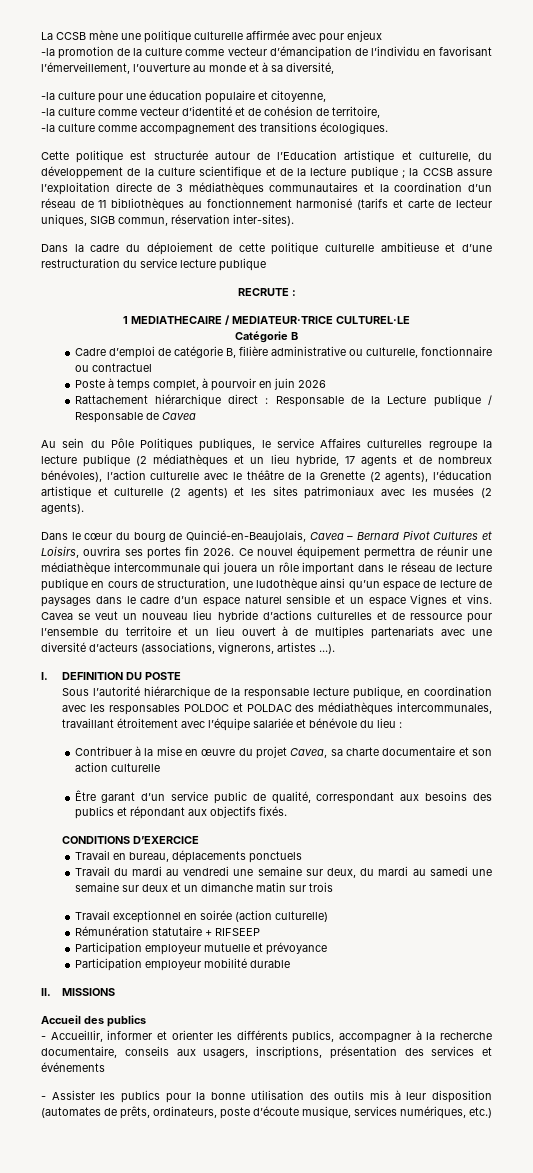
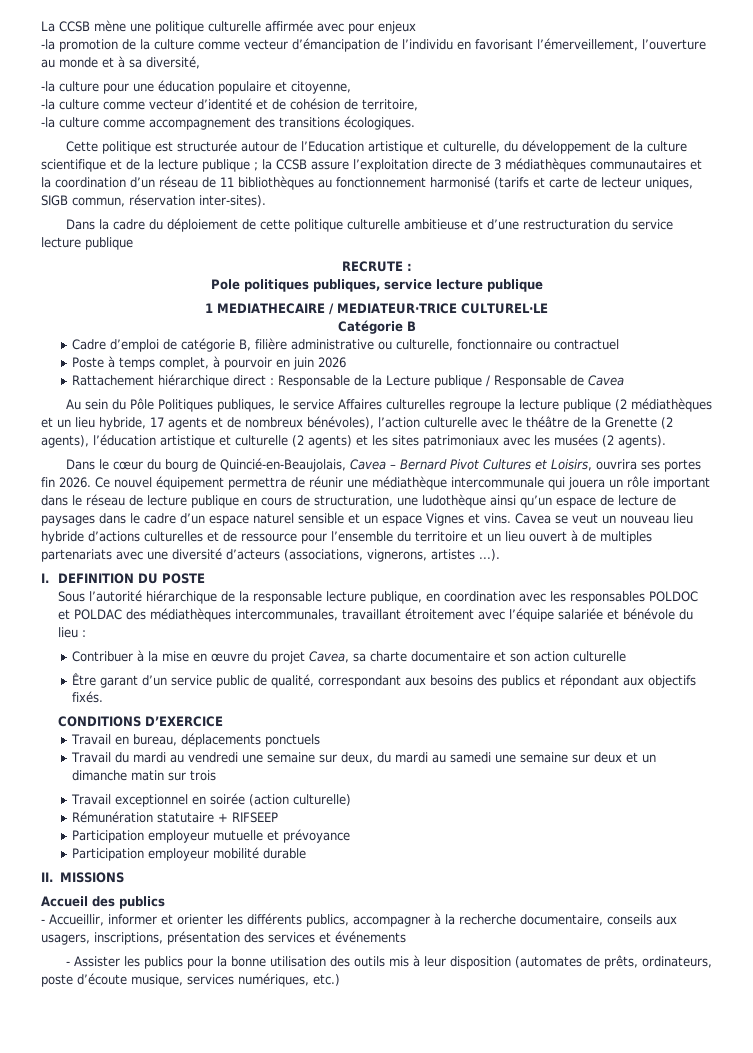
+ Pole politiques publiques, service lecture publique

